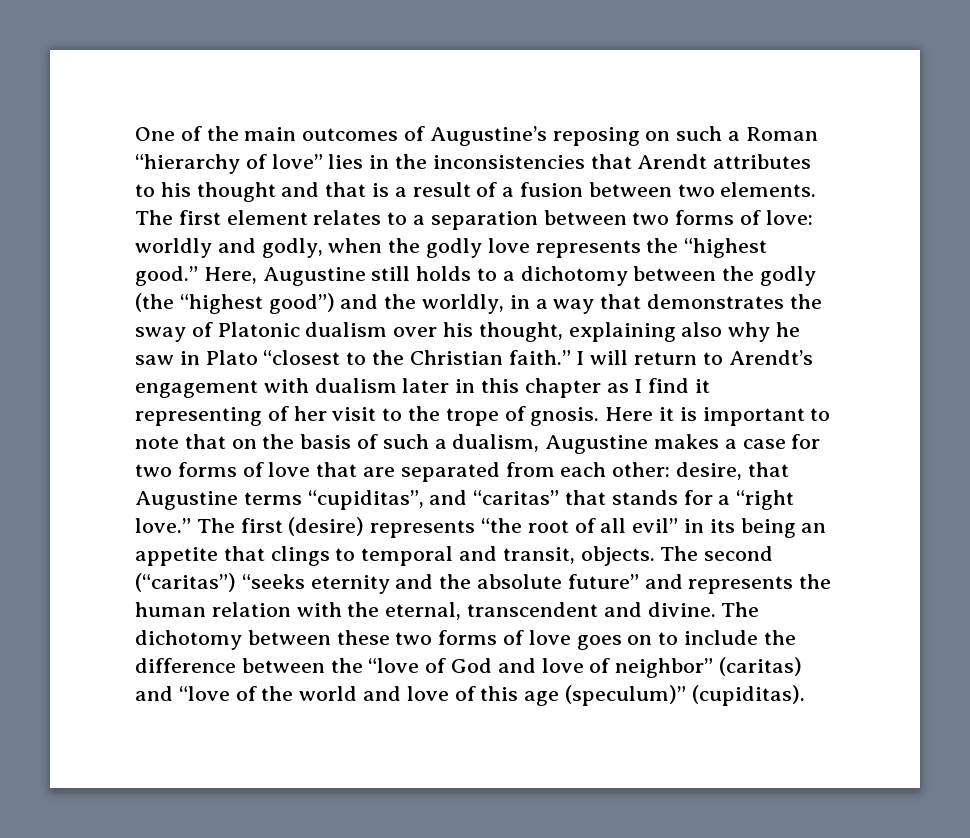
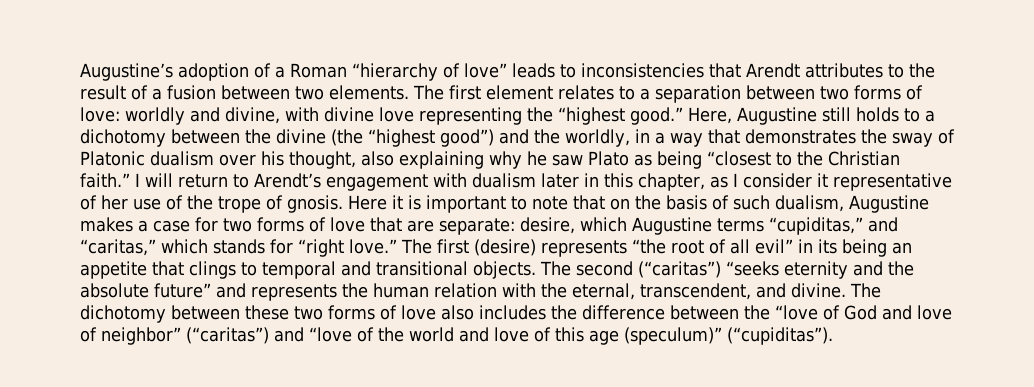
- One of the main outcomes of Augustine’s reposing on such a Roman “hierarchy of love” lies in the inconsistencies that Arendt attributes to his thought and that is a result of a fusion between two elements.
+ Augustine’s adoption of a Roman “hierarchy of love” leads to inconsistencies that Arendt attributes to the result of a fusion between two elements.
- The first element relates to a separation between two forms of love: worldly and godly, when the godly love represents the “highest good.”
+ The first element relates to a separation between two forms of love: worldly and divine, with divine love representing the “highest good.”
- Here, Augustine still holds to a dichotomy between the godly (the “highest good”) and the worldly, in a way that demonstrates the sway of Platonic dualism over his thought, explaining also why he saw in Plato “closest to the Christian faith.”
+ Here, Augustine still holds to a dichotomy between the divine (the “highest good”) and the worldly, in a way that demonstrates the sway of Platonic dualism over his thought, also explaining why he saw Plato as being “closest to the Christian faith.”
- I will return to Arendt’s engagement with dualism later in this chapter as I find it representing of her visit to the trope of gnosis.
+ I will return to Arendt’s engagement with dualism later in this chapter, as I consider it representative of her use of the trope of gnosis.
- Here it is important to note that on the basis of such a dualism, Augustine makes a case for two forms of love that are separated from each other: desire, that Augustine terms “cupiditas”, and “caritas” that stands for a “right love.”
+ Here it is important to note that on the basis of such dualism, Augustine makes a case for two forms of love that are separate: desire, which Augustine terms “cupiditas,” and “caritas,” which stands for “right love.”
- The first (desire) represents “the root of all evil” in its being an appetite that clings to temporal and transit, objects.
+ The first (desire) represents “the root of all evil” in its being an appetite that clings to temporal and transitional objects.
- The second (“caritas”) “seeks eternity and the absolute future” and represents the human relation with the eternal, transcendent and divine.
+ The second (“caritas”) “seeks eternity and the absolute future” and represents the human relation with the eternal, transcendent, and divine.
- The dichotomy between these two forms of love goes on to include the difference between the “love of God and love of neighbor” (caritas) and “love of the world and love of this age (speculum)” (cupiditas).
+ The dichotomy between these two forms of love also includes the difference between the “love of God and love of neighbor” (“caritas”) and “love of the world and love of this age (speculum)” (“cupiditas”).

